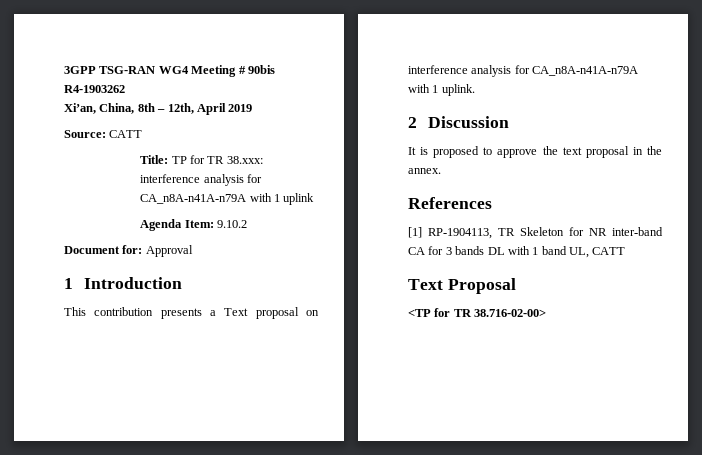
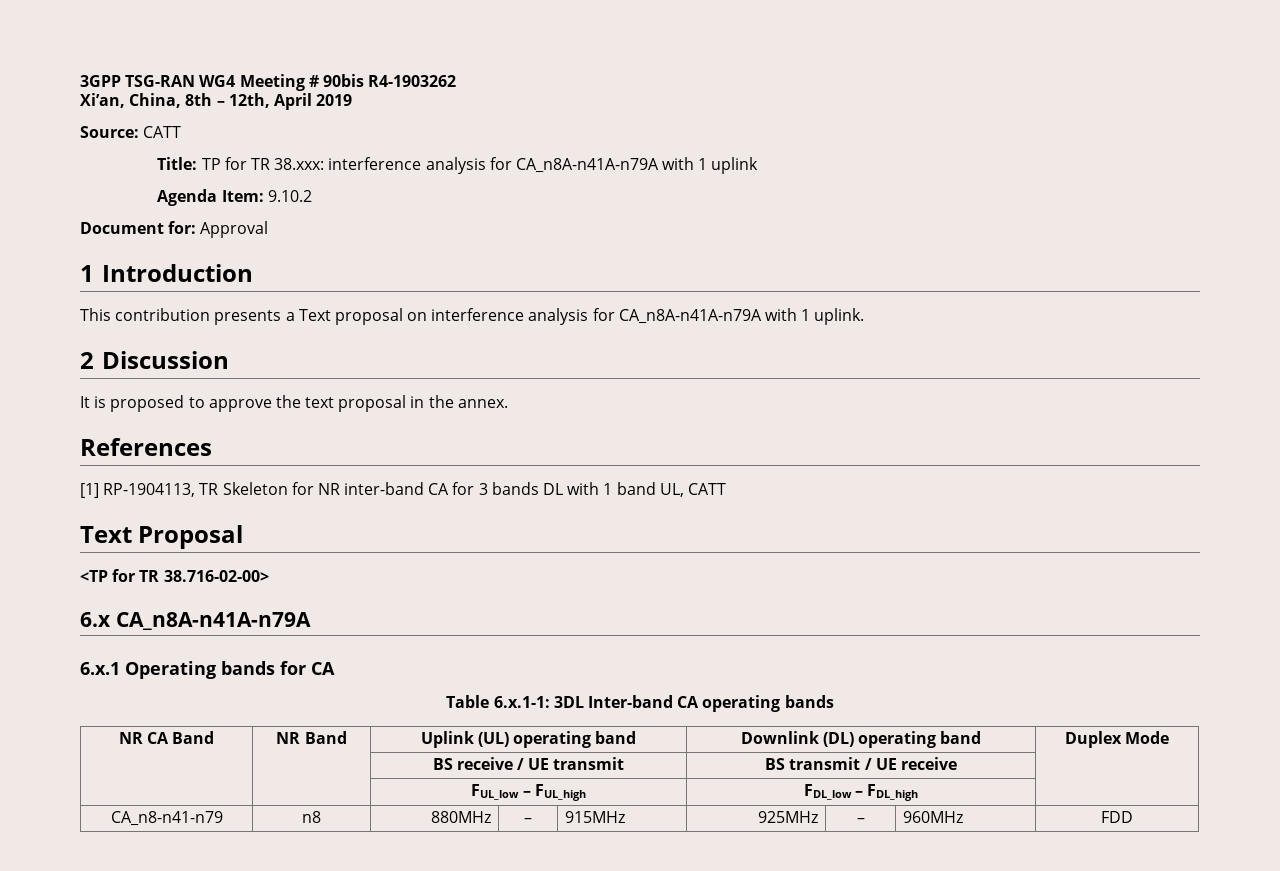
+ 6.x CA_n8A-n41A-n79A
+ 6.x.1 Operating bands for CA
+ Table 6.x.1-1: 3DL Inter-band CA operating bands
+ NR CA Band | NR Band | Uplink (UL) operating band | Downlink (DL) operating band | Duplex Mode
+ | | BS receive / UE transmit | BS transmit / UE receive |
+ | | FUL_low – FUL_high | FDL_low – FDL_high |
+ CA_n8-n41-n79 | n8 | 880MHz | – | 915MHz | 925MHz | – | 960MHz | FDD

